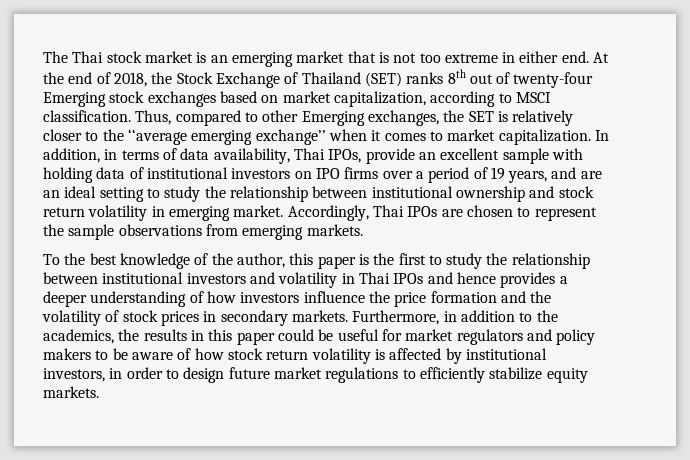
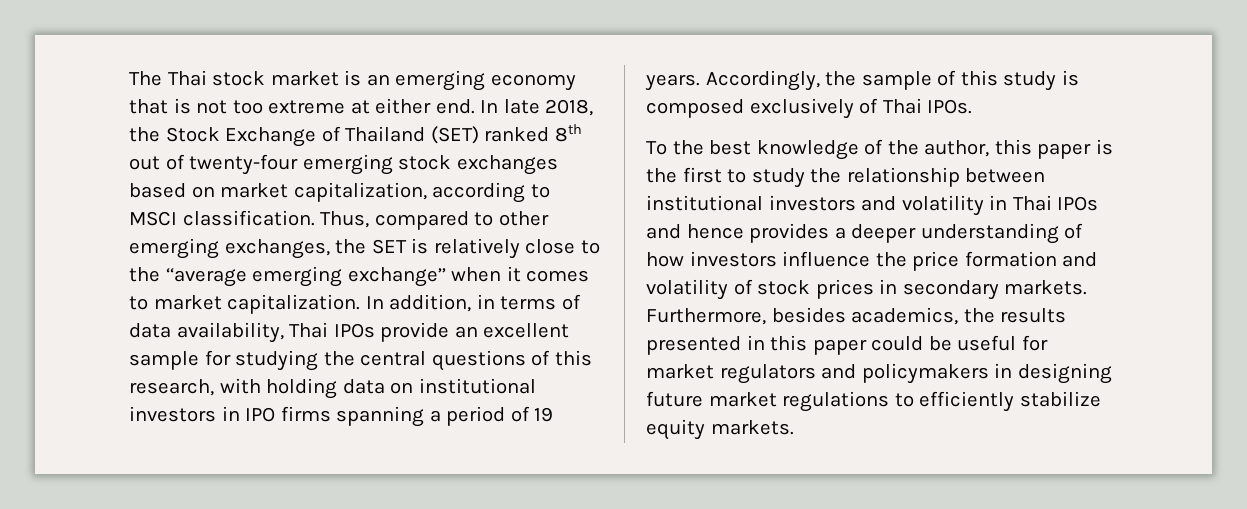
- The Thai stock market is an emerging market that is not too extreme in either end.
+ The Thai stock market is an emerging economy that is not too extreme at either end.
- At the end of 2018, the Stock Exchange of Thailand (SET) ranks 8th out of twenty-four Emerging stock exchanges based on market capitalization, according to MSCI classification.
+ In late 2018, the Stock Exchange of Thailand (SET) ranked 8th out of twenty-four emerging stock exchanges based on market capitalization, according to MSCI classification.
- Thus, compared to other Emerging exchanges, the SET is relatively closer to the ‘‘average emerging exchange’’ when it comes to market capitalization.
+ Thus, compared to other emerging exchanges, the SET is relatively close to the ‘‘average emerging exchange’’ when it comes to market capitalization.
- In addition, in terms of data availability, Thai IPOs, provide an excellent sample with holding data of institutional investors on IPO firms over a period of 19 years, and are an ideal setting to study the relationship between institutional ownership and stock return volatility in emerging market. Accordingly, Thai IPOs are chosen to represent the sample observations from emerging markets.
+ In addition, in terms of data availability, Thai IPOs provide an excellent sample for studying the central questions of this research, with holding data on institutional investors in IPO firms spanning a period of 19 years. Accordingly, the sample of this study is composed exclusively of Thai IPOs.
- To the best knowledge of the author, this paper is the first to study the relationship between institutional investors and volatility in Thai IPOs and hence provides a deeper understanding of how investors influence the price formation and the volatility of stock prices in secondary markets.
+ To the best knowledge of the author, this paper is the first to study the relationship between institutional investors and volatility in Thai IPOs and hence provides a deeper understanding of how investors influence the price formation and volatility of stock prices in secondary markets.
- Furthermore, in addition to the academics, the results in this paper could be useful for market regulators and policy makers to be aware of how stock return volatility is affected by institutional investors, in order to design future market regulations to efficiently stabilize equity markets.
+ Furthermore, besides academics, the results presented in this paper could be useful for market regulators and policymakers in designing future market regulations to efficiently stabilize equity markets.

